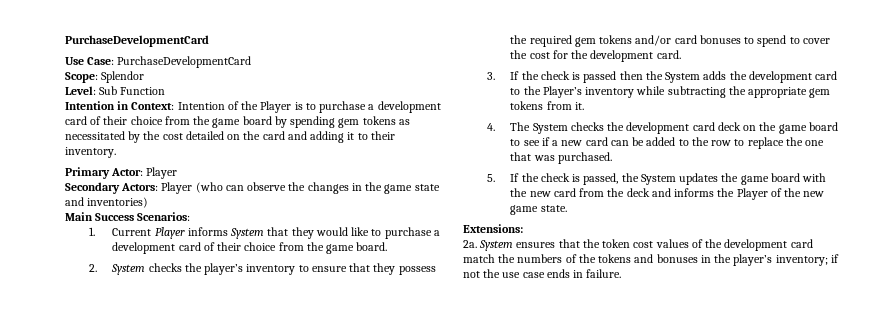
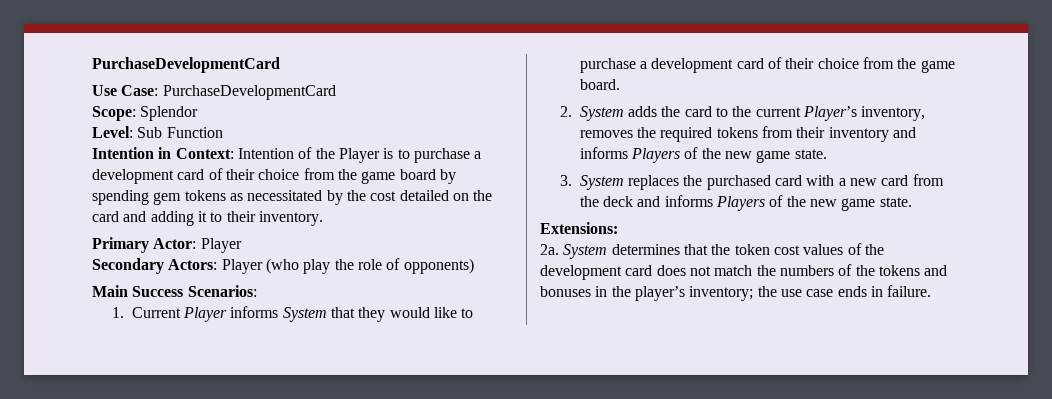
- Secondary Actors: Player (who can observe the changes in the game state and inventories)
+ Secondary Actors: Player (who play the role of opponents)
- 2. System checks the player’s inventory to ensure that they possess the required gem tokens and/or card bonuses to spend to cover the cost for the development card.
- 3. If the check is passed then the System adds the development card to the Player’s inventory while subtracting the appropriate gem tokens from it.
- 4. The System checks the development card deck on the game board to see if a new card can be added to the row to replace the one that was purchased.
- 5. If the check is passed, the System updates the game board with the new card from the deck and informs the Player of the new game state.
+ 2. System adds the card to the current Player’s inventory, removes the required tokens from their inventory and informs Players of the new game state.
+ 3. System replaces the purchased card with a new card from the deck and informs Players of the new game state.
- System ensures that the token cost values of the development card match the numbers of the tokens and bonuses in the player’s inventory; if not the use case ends in failure.
+ System determines that the token cost values of the development card does not match the numbers of the tokens and bonuses in the player’s inventory; the use case ends in failure.

